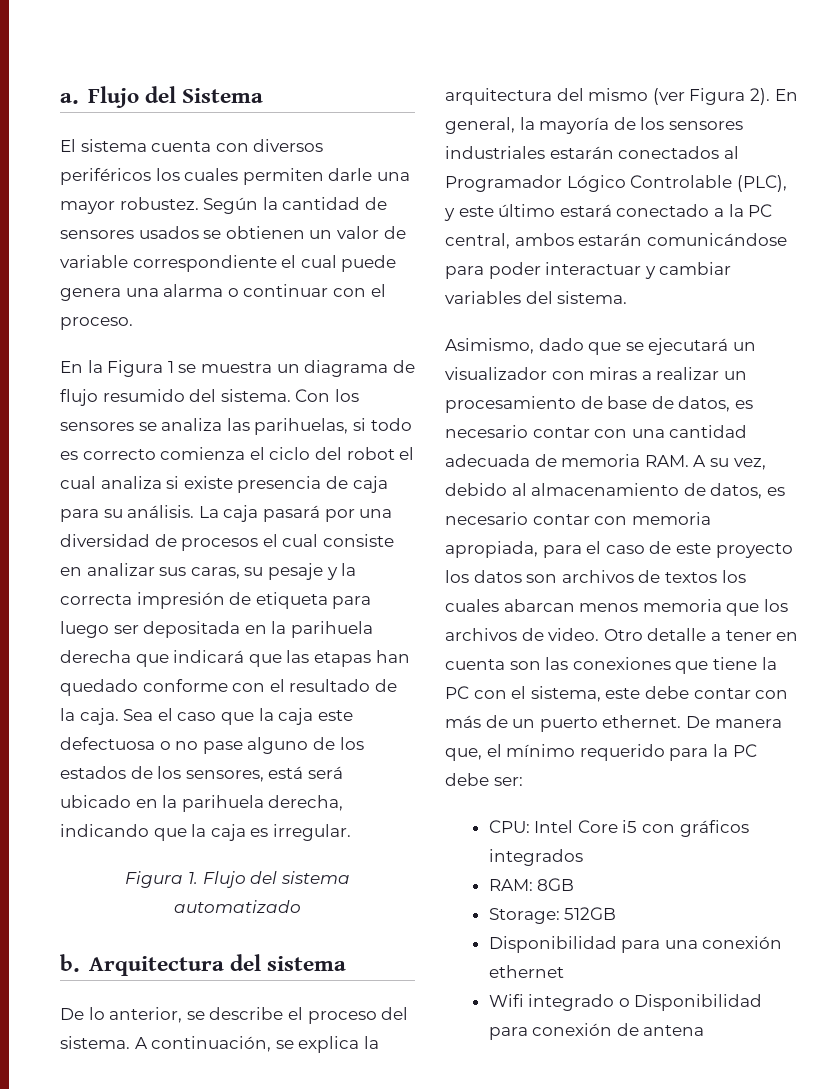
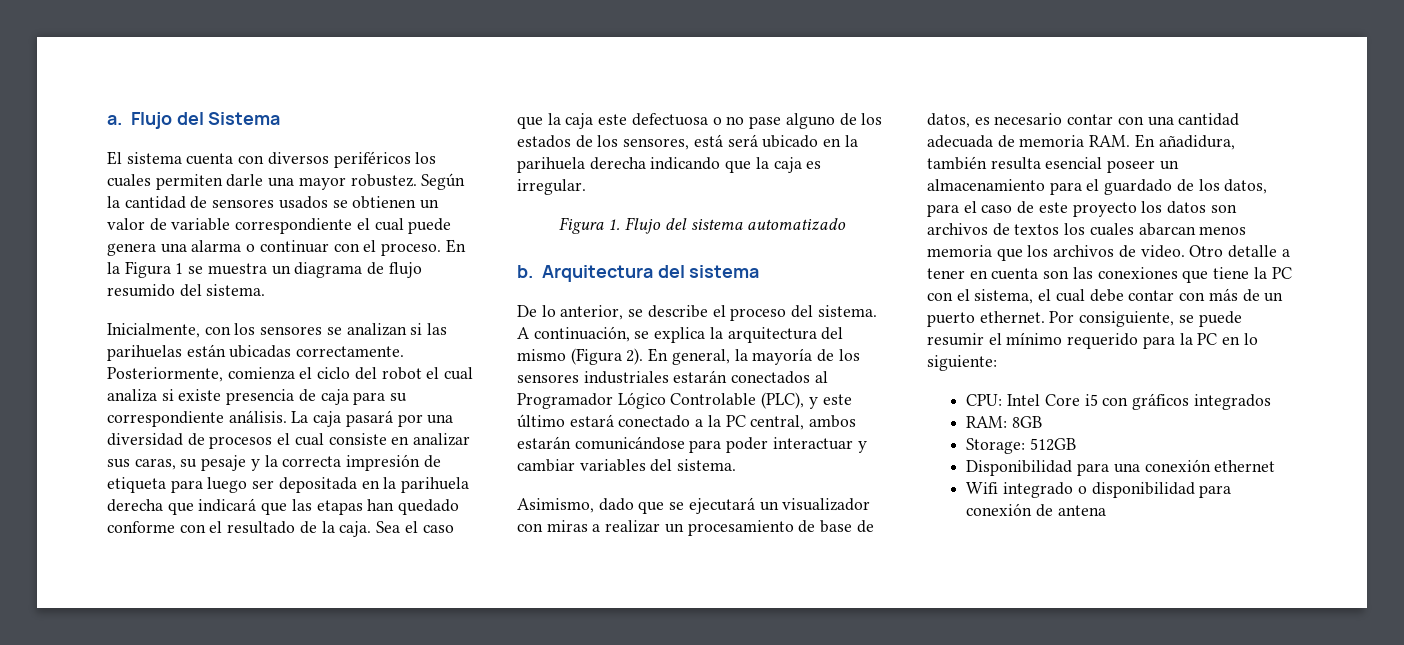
- Según la cantidad de sensores usados se obtienen un valor de variable correspondiente el cual puede genera una alarma o continuar con el proceso.
- En la Figura 1 se muestra un diagrama de flujo resumido del sistema. Con los sensores se analiza las parihuelas, si todo es correcto comienza el ciclo del robot el cual analiza si existe presencia de caja para su análisis.
+ Según la cantidad de sensores usados se obtienen un valor de variable correspondiente el cual puede genera una alarma o continuar con el proceso. En la Figura 1 se muestra un diagrama de flujo resumido del sistema.
+ Inicialmente, con los sensores se analizan si las parihuelas están ubicadas correctamente. Posteriormente, comienza el ciclo del robot el cual analiza si existe presencia de caja para su correspondiente análisis.
- Sea el caso que la caja este defectuosa o no pase alguno de los estados de los sensores, está será ubicado en la parihuela derecha, indicando que la caja es irregular.
+ Sea el caso que la caja este defectuosa o no pase alguno de los estados de los sensores, está será ubicado en la parihuela derecha indicando que la caja es irregular.
- A continuación, se explica la arquitectura del mismo (ver Figura 2).
+ A continuación, se explica la arquitectura del mismo (Figura 2).
- Asimismo, dado que se ejecutará un visualizador con miras a realizar un procesamiento de base de datos, es necesario contar con una cantidad adecuada de memoria RAM. A su vez, debido al almacenamiento de datos, es necesario contar con memoria apropiada, para el caso de este proyecto los datos son archivos de textos los cuales abarcan menos memoria que los archivos de video.
+ Asimismo, dado que se ejecutará un visualizador con miras a realizar un procesamiento de base de datos, es necesario contar con una cantidad adecuada de memoria RAM. En añadidura, también resulta esencial poseer un almacenamiento para el guardado de los datos, para el caso de este proyecto los datos son archivos de textos los cuales abarcan menos memoria que los archivos de video.
- Otro detalle a tener en cuenta son las conexiones que tiene la PC con el sistema, este debe contar con más de un puerto ethernet.
+ Otro detalle a tener en cuenta son las conexiones que tiene la PC con el sistema, el cual debe contar con más de un puerto ethernet.
- De manera que, el mínimo requerido para la PC debe ser:
+ Por consiguiente, se puede resumir el mínimo requerido para la PC en lo siguiente:
- Wifi integrado o Disponibilidad para conexión de antena
+ Wifi integrado o disponibilidad para conexión de antena

